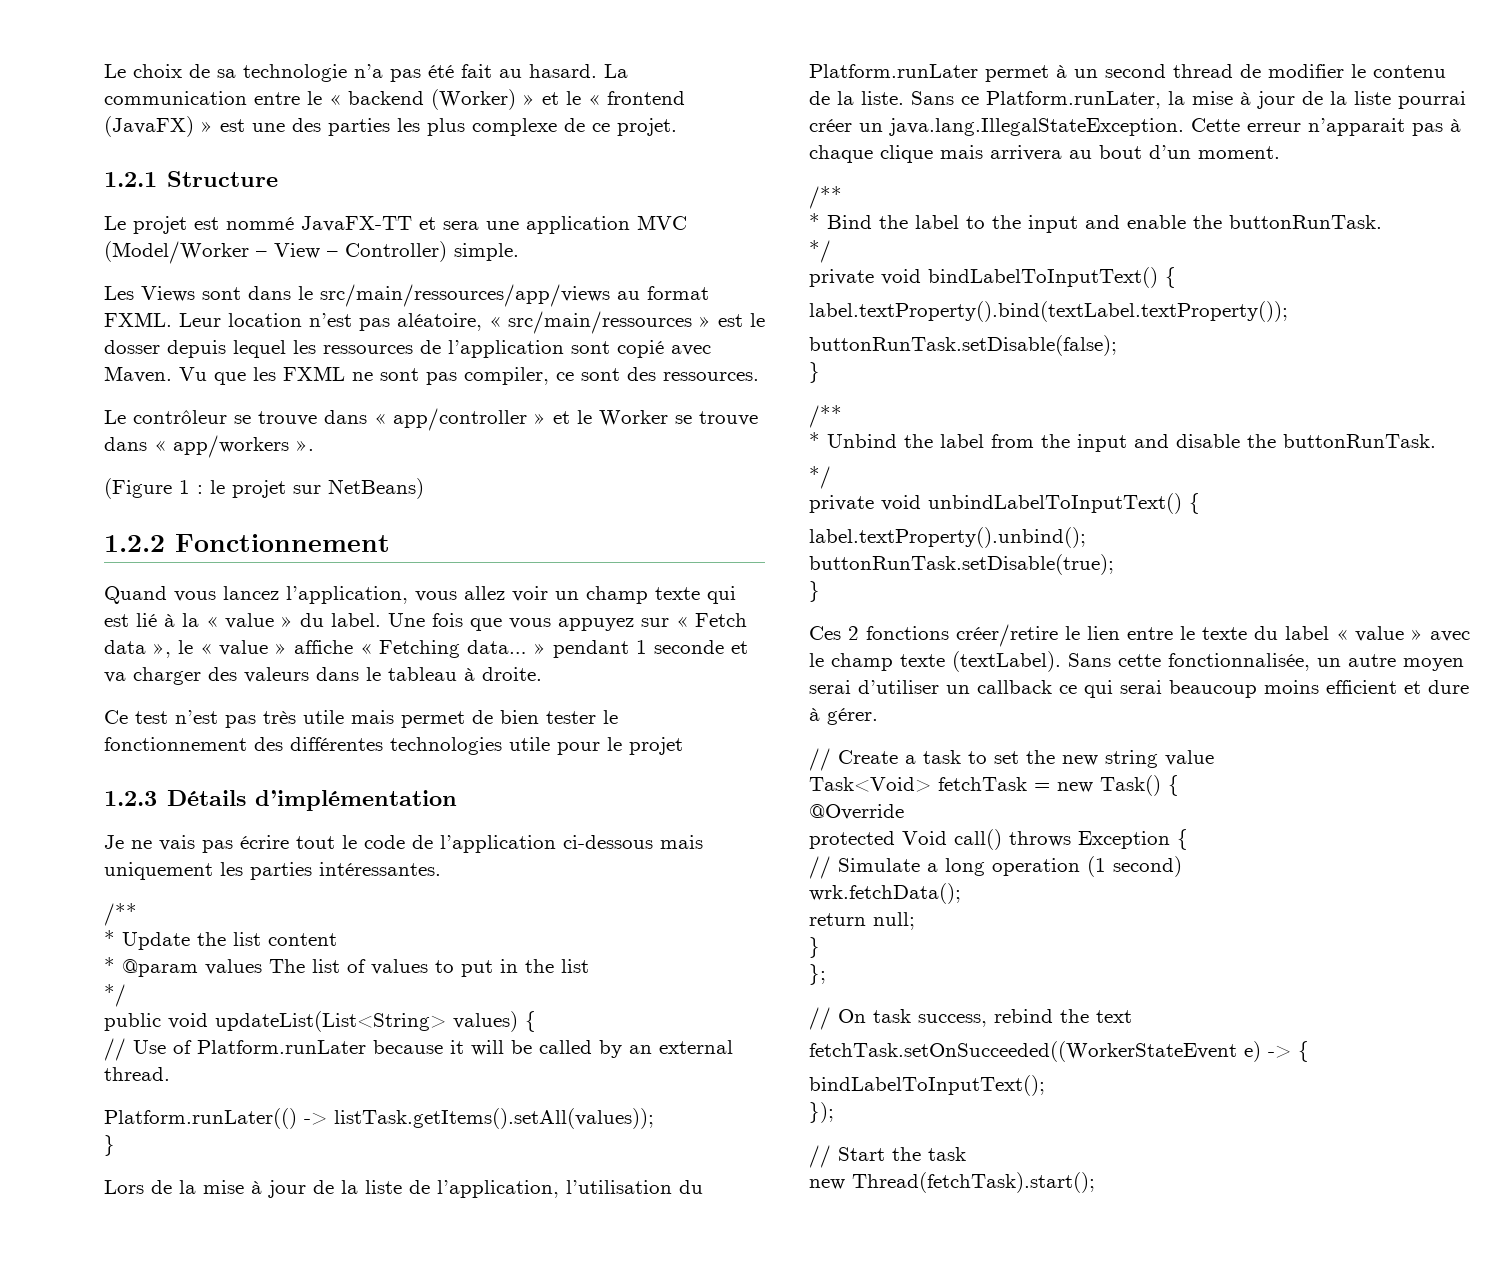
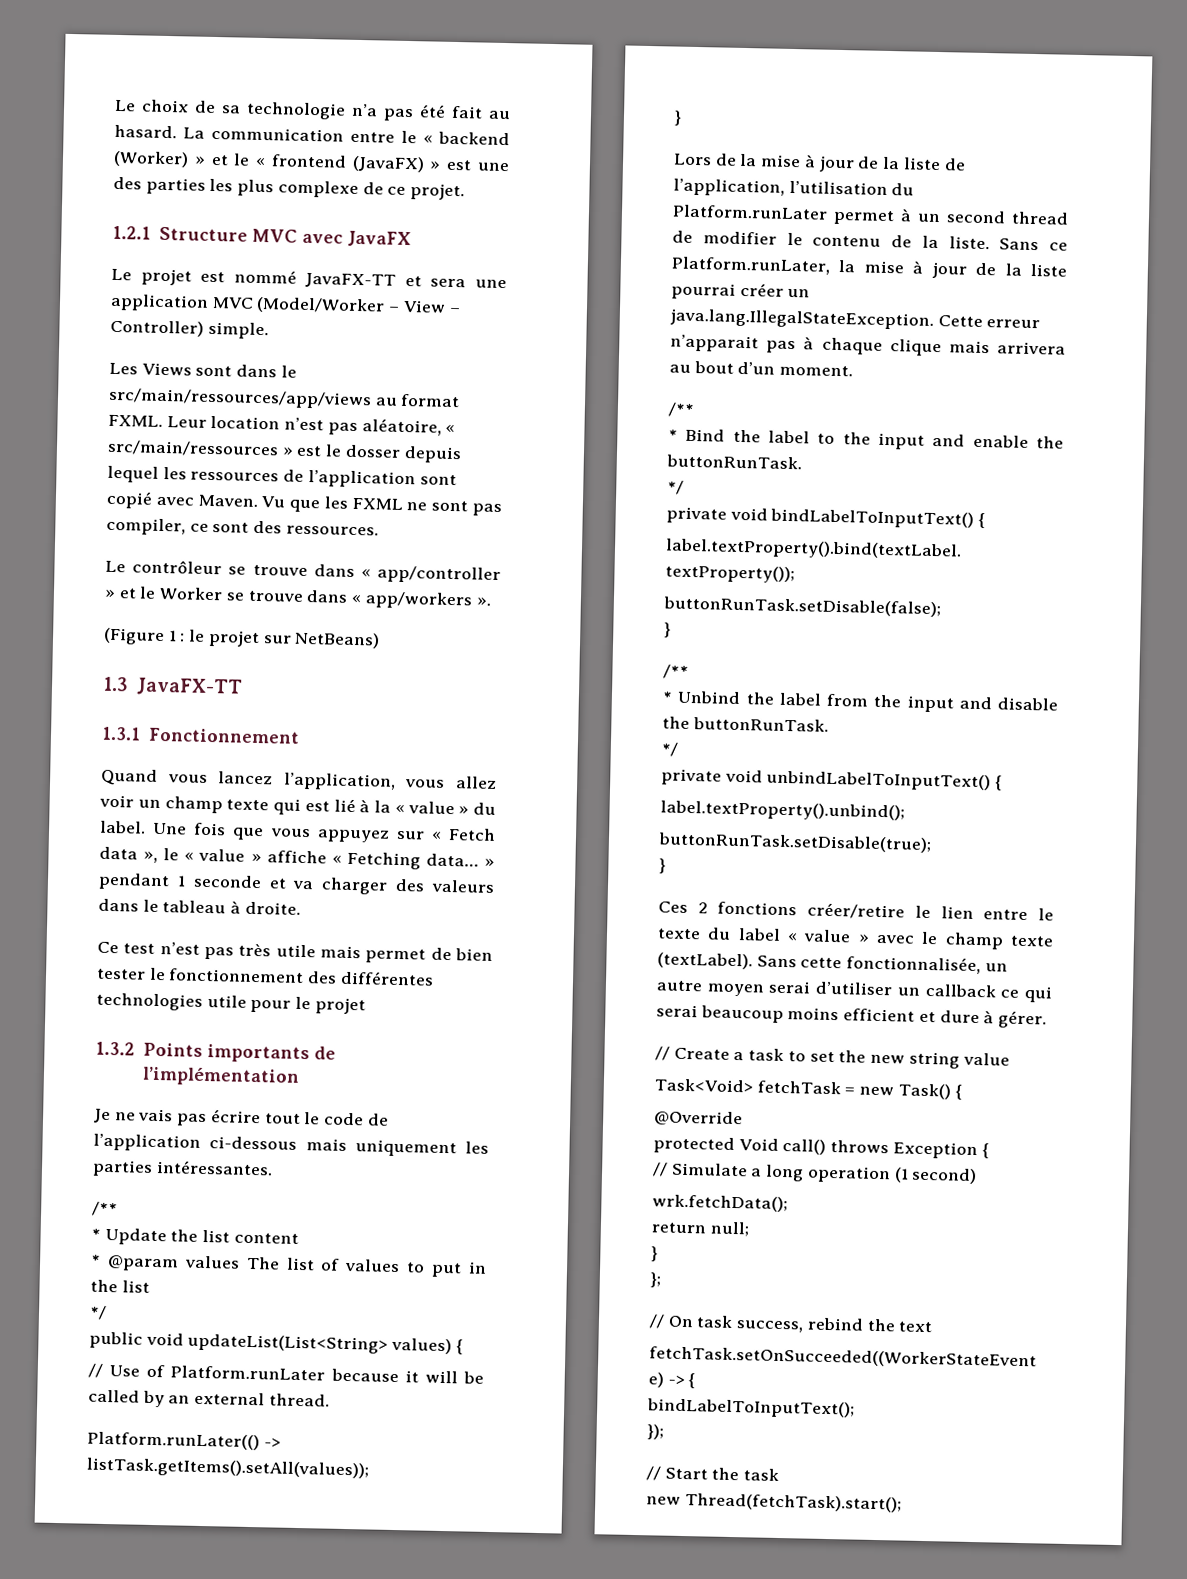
- 1.2.1 Structure
+ 1.2.1 Structure MVC avec JavaFX
- 1.2.2 Fonctionnement
+ 1.3 JavaFX-TT
+ 1.3.1 Fonctionnement
- 1.2.3 Détails d’implémentation
+ 1.3.2 Points importants de l’implémentation

